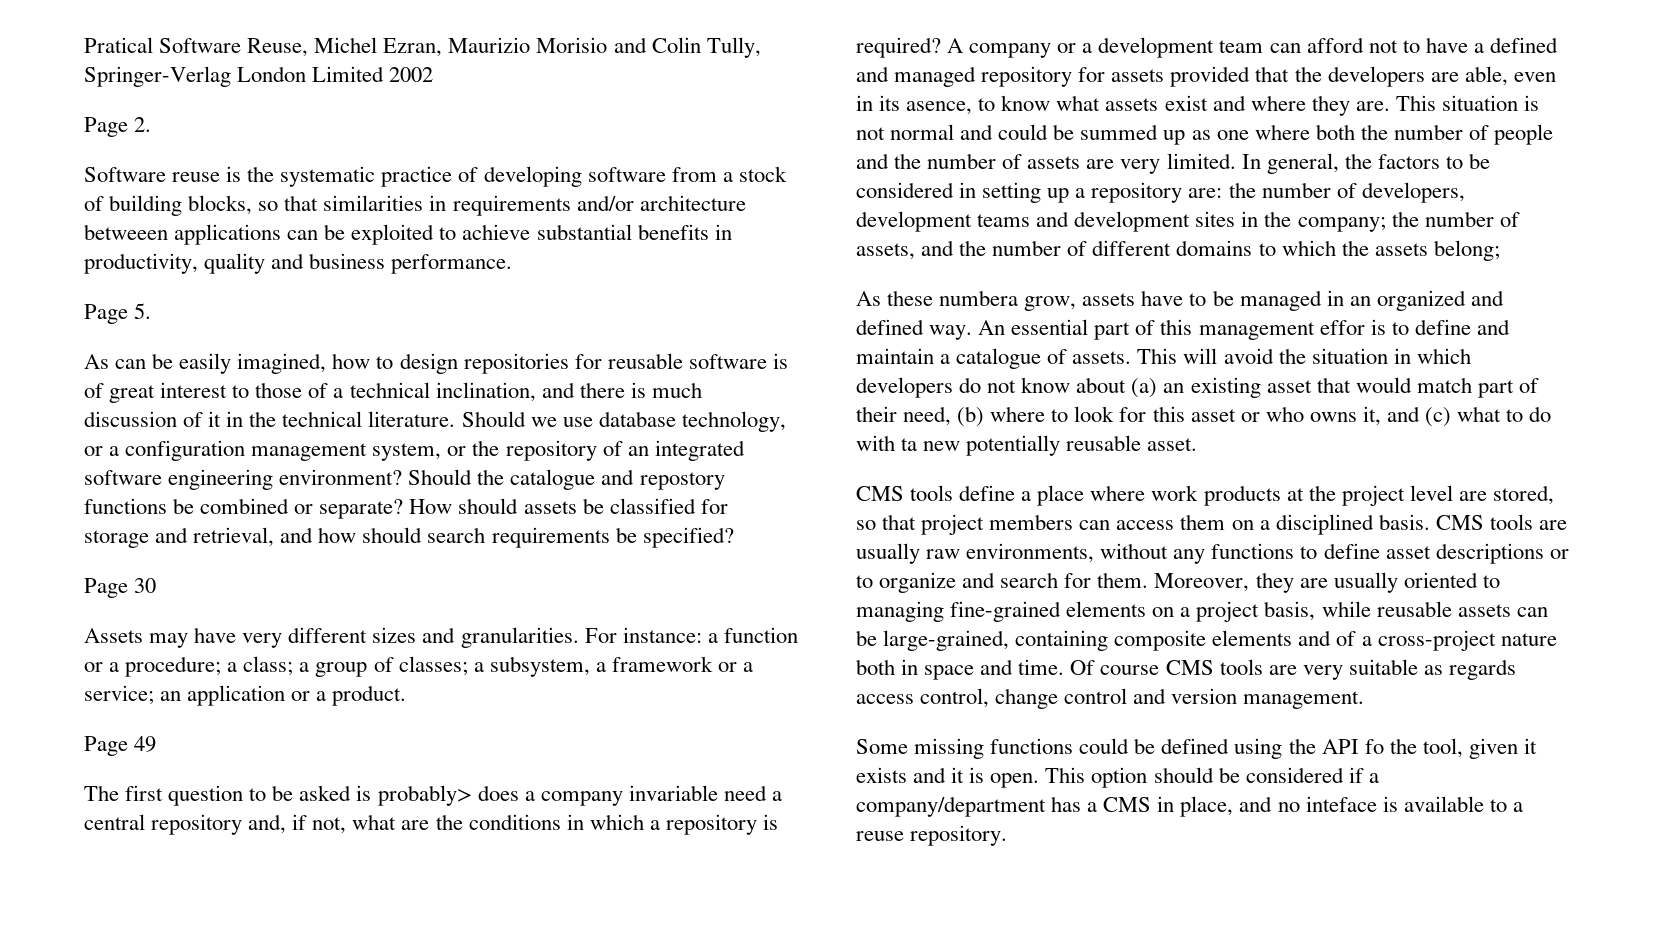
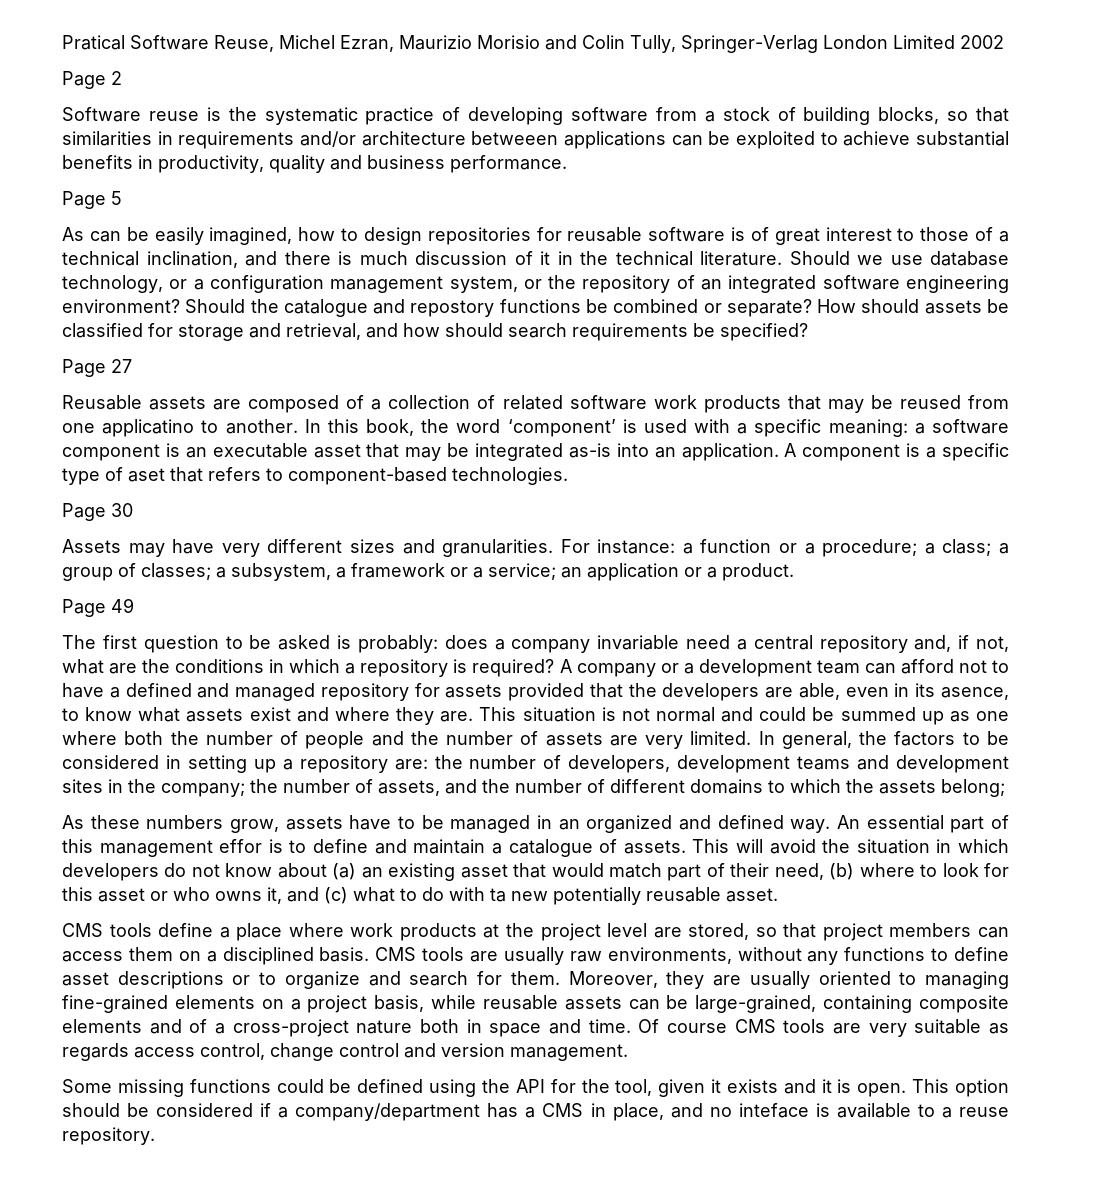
- Page 2.
+ Page 2
- Page 5.
+ Page 5
+ Page 27
+ Reusable assets are composed of a collection of related software work products that may be reused from one applicatino to another. In this book, the word ‘component’ is used with a specific meaning: a software component is an executable asset that may be integrated as-is into an application. A component is a specific type of aset that refers to component-based technologies.
- The first question to be asked is probably> does a company invariable need a central repository and, if not, what are the conditions in which a repository is required?
+ The first question to be asked is probably: does a company invariable need a central repository and, if not, what are the conditions in which a repository is required?
- As these numbera grow, assets have to be managed in an organized and defined way.
+ As these numbers grow, assets have to be managed in an organized and defined way.
- Some missing functions could be defined using the API fo the tool, given it exists and it is open.
+ Some missing functions could be defined using the API for the tool, given it exists and it is open.

